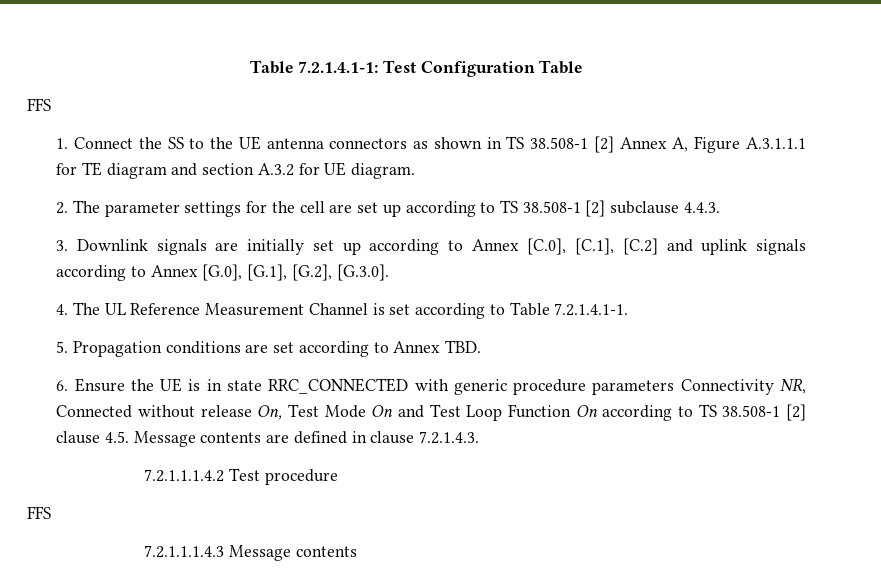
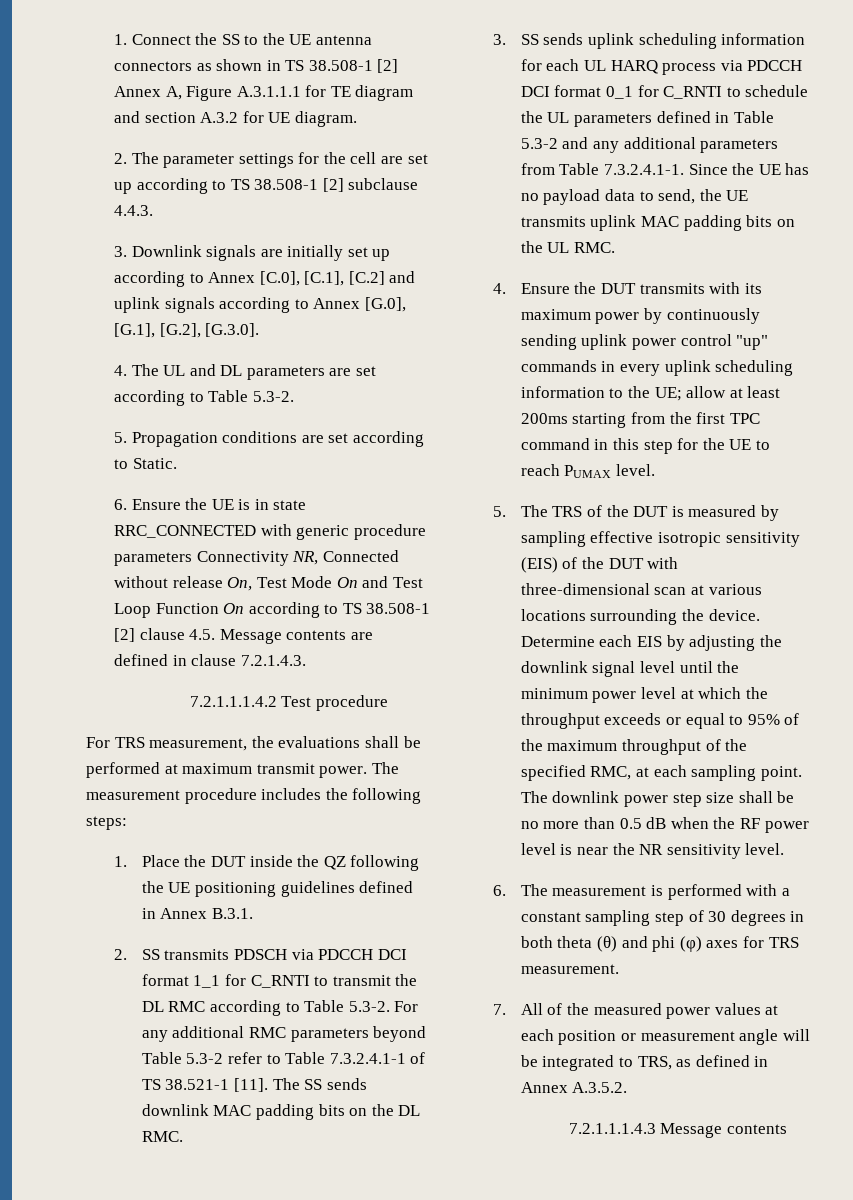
- Table 7.2.1.4.1-1: Test Configuration Table
- FFS
- 4. The UL Reference Measurement Channel is set according to Table 7.2.1.4.1-1.
+ 4. The UL and DL parameters are set according to Table 5.3-2.
- 5. Propagation conditions are set according to Annex TBD.
+ 5. Propagation conditions are set according to Static.
  7.2.1.1.1.4.2 Test procedure
- FFS
+ For TRS measurement, the evaluations shall be performed at maximum transmit power. The measurement procedure includes the following steps:
+ 1. Place the DUT inside the QZ following the UE positioning guidelines defined in Annex B.3.1.
+ 2. SS transmits PDSCH via PDCCH DCI format 1_1 for C_RNTI to transmit the DL RMC according to Table 5.3-2. For any additional RMC parameters beyond Table 5.3-2 refer to Table 7.3.2.4.1-1 of TS 38.521-1 [11]. The SS sends downlink MAC padding bits on the DL RMC.
+ 3. SS sends uplink scheduling information for each UL HARQ process via PDCCH DCI format 0_1 for C_RNTI to schedule the UL parameters defined in Table 5.3-2 and any additional parameters from Table 7.3.2.4.1-1. Since the UE has no payload data to send, the UE transmits uplink MAC padding bits on the UL RMC.
+ 4. Ensure the DUT transmits with its maximum power by continuously sending uplink power control "up" commands in every uplink scheduling information to the UE; allow at least 200ms starting from the first TPC command in this step for the UE to reach PUMAX level.
+ 5. The TRS of the DUT is measured by sampling effective isotropic sensitivity (EIS) of the DUT with three-dimensional scan at various locations surrounding the device. Determine each EIS by adjusting the downlink signal level until the minimum power level at which the throughput exceeds or equal to 95% of the maximum throughput of the specified RMC, at each sampling point. The downlink power step size shall be no more than 0.5 dB when the RF power level is near the NR sensitivity level.
+ 6. The measurement is performed with a constant sampling step of 30 degrees in both theta (θ) and phi (φ) axes for TRS measurement.
+ 7. All of the measured power values at each position or measurement angle will be integrated to TRS, as defined in Annex A.3.5.2.

